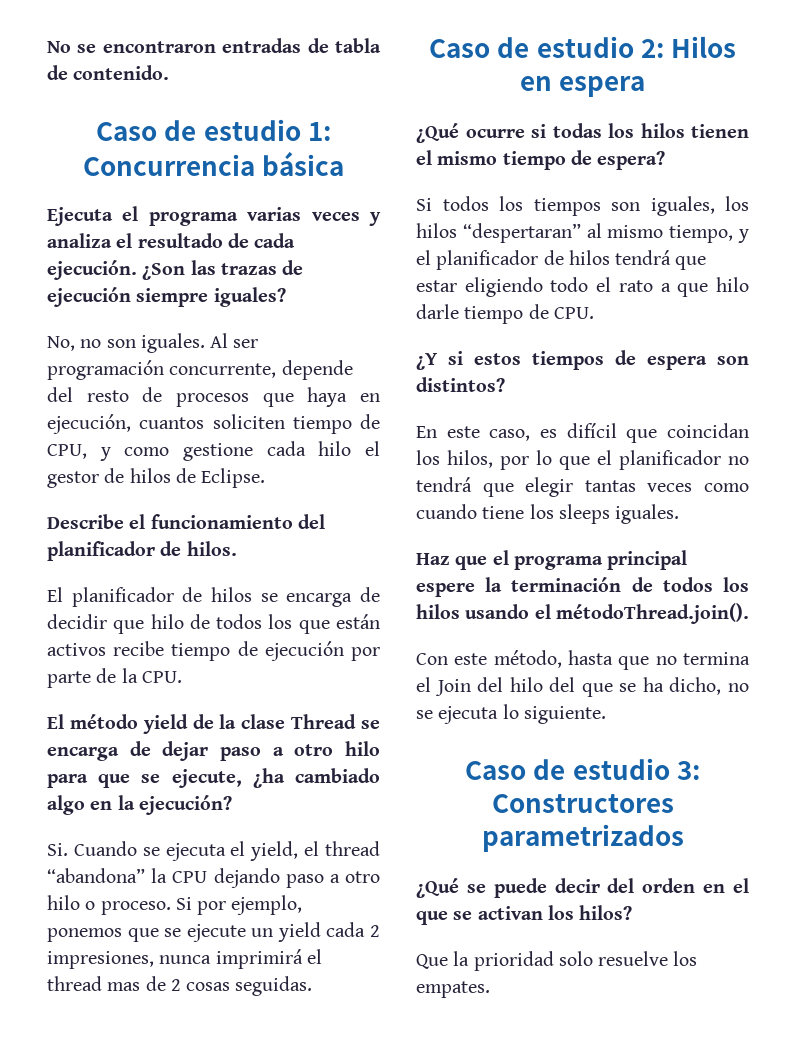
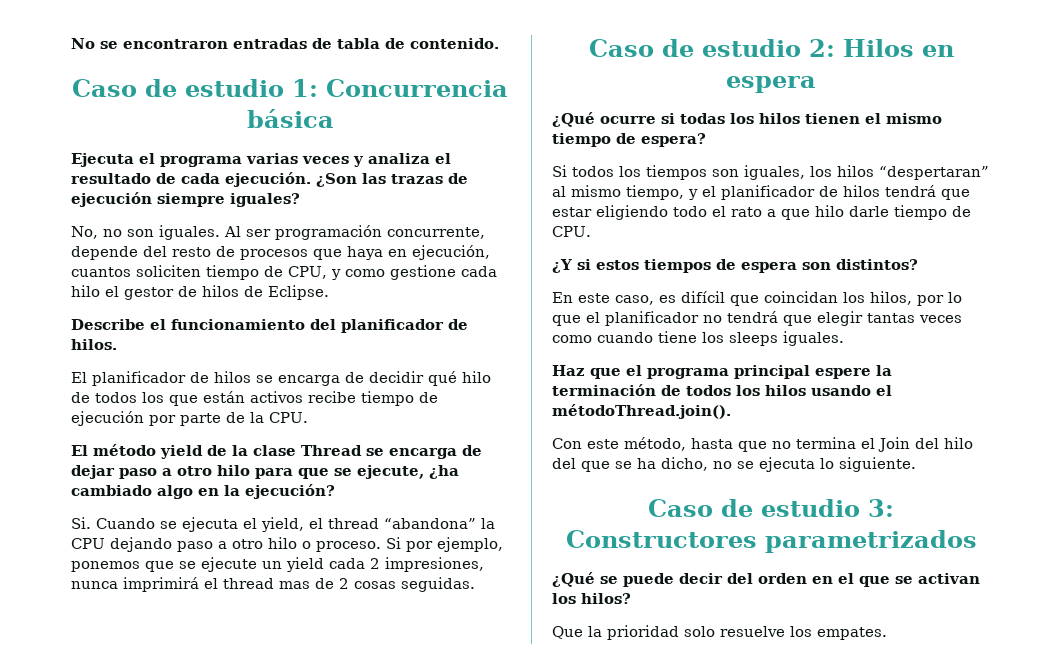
- El planificador de hilos se encarga de decidir que hilo de todos los que están activos recibe tiempo de ejecución por parte de la CPU.
+ El planificador de hilos se encarga de decidir qué hilo de todos los que están activos recibe tiempo de ejecución por parte de la CPU.

